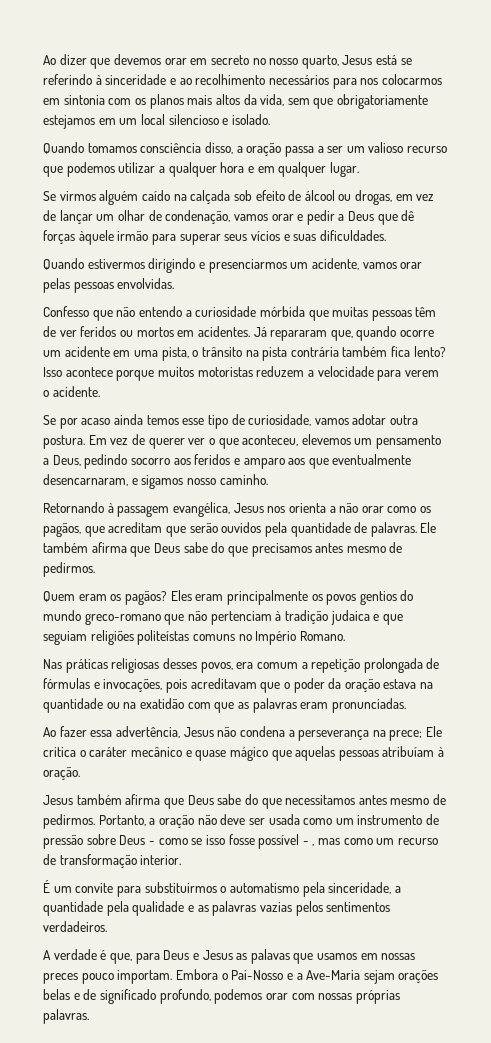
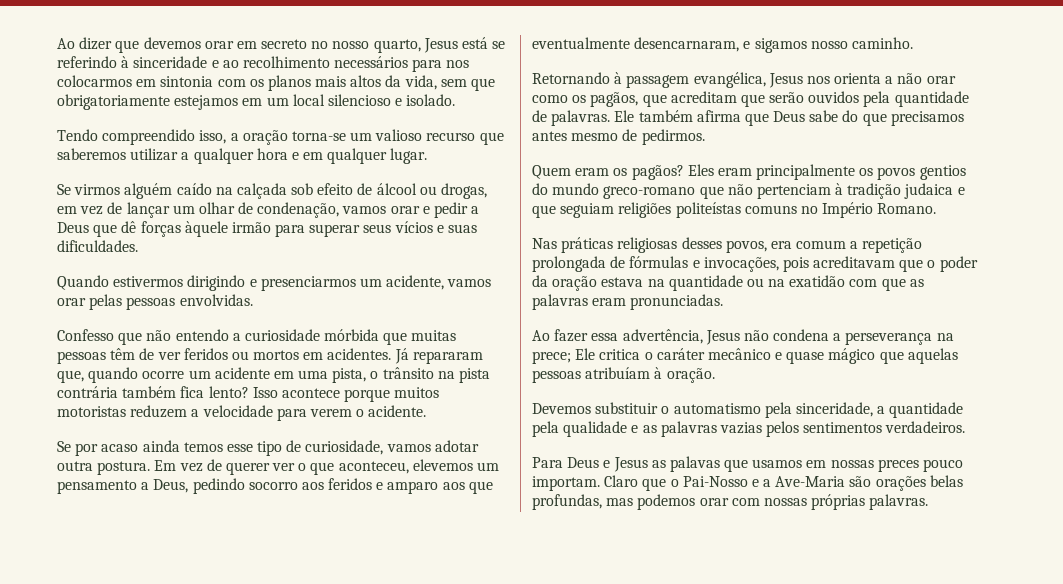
- Quando tomamos consciência disso, a oração passa a ser um valioso recurso que podemos utilizar a qualquer hora e em qualquer lugar.
+ Tendo compreendido isso, a oração torna-se um valioso recurso que saberemos utilizar a qualquer hora e em qualquer lugar.
- Jesus também afirma que Deus sabe do que necessitamos antes mesmo de pedirmos. Portanto, a oração não deve ser usada como um instrumento de pressão sobre Deus - como se isso fosse possível - , mas como um recurso de transformação interior.
- É um convite para substituirmos o automatismo pela sinceridade, a quantidade pela qualidade e as palavras vazias pelos sentimentos verdadeiros.
+ Devemos substituir o automatismo pela sinceridade, a quantidade pela qualidade e as palavras vazias pelos sentimentos verdadeiros.
- A verdade é que, para Deus e Jesus as palavas que usamos em nossas preces pouco importam.
+ Para Deus e Jesus as palavas que usamos em nossas preces pouco importam.
- Embora o Pai-Nosso e a Ave-Maria sejam orações belas e de significado profundo, podemos orar com nossas próprias palavras.
+ Claro que o Pai-Nosso e a Ave-Maria são orações belas profundas, mas podemos orar com nossas próprias palavras.

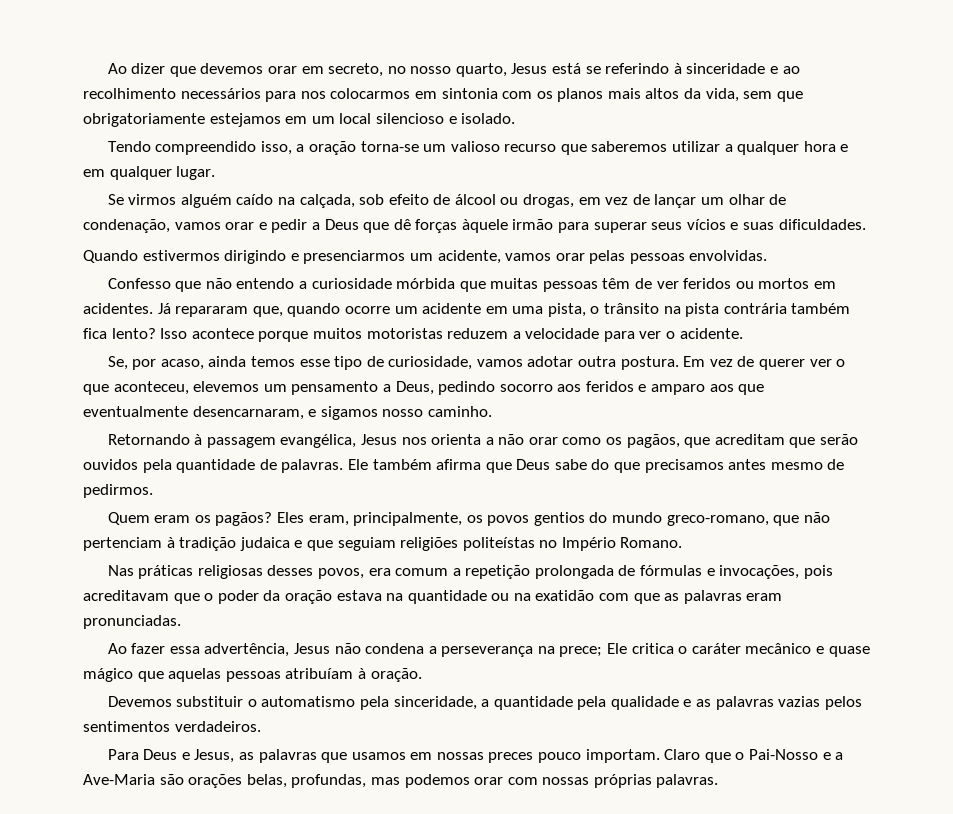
- Ao dizer que devemos orar em secreto no nosso quarto, Jesus está se referindo à sinceridade e ao recolhimento necessários para nos colocarmos em sintonia com os planos mais altos da vida, sem que obrigatoriamente estejamos em um local silencioso e isolado.
+ Ao dizer que devemos orar em secreto, no nosso quarto, Jesus está se referindo à sinceridade e ao recolhimento necessários para nos colocarmos em sintonia com os planos mais altos da vida, sem que obrigatoriamente estejamos em um local silencioso e isolado.
- Se virmos alguém caído na calçada sob efeito de álcool ou drogas, em vez de lançar um olhar de condenação, vamos orar e pedir a Deus que dê forças àquele irmão para superar seus vícios e suas dificuldades.
+ Se virmos alguém caído na calçada, sob efeito de álcool ou drogas, em vez de lançar um olhar de condenação, vamos orar e pedir a Deus que dê forças àquele irmão para superar seus vícios e suas dificuldades.
- Isso acontece porque muitos motoristas reduzem a velocidade para verem o acidente.
+ Isso acontece porque muitos motoristas reduzem a velocidade para ver o acidente.
- Se por acaso ainda temos esse tipo de curiosidade, vamos adotar outra postura.
+ Se, por acaso, ainda temos esse tipo de curiosidade, vamos adotar outra postura.
- Eles eram principalmente os povos gentios do mundo greco-romano que não pertenciam à tradição judaica e que seguiam religiões politeístas comuns no Império Romano.
+ Eles eram, principalmente, os povos gentios do mundo greco-romano, que não pertenciam à tradição judaica e que seguiam religiões politeístas no Império Romano.
- Para Deus e Jesus as palavas que usamos em nossas preces pouco importam.
+ Para Deus e Jesus, as palavras que usamos em nossas preces pouco importam.
- Claro que o Pai-Nosso e a Ave-Maria são orações belas profundas, mas podemos orar com nossas próprias palavras.
+ Claro que o Pai-Nosso e a Ave-Maria são orações belas, profundas, mas podemos orar com nossas próprias palavras.

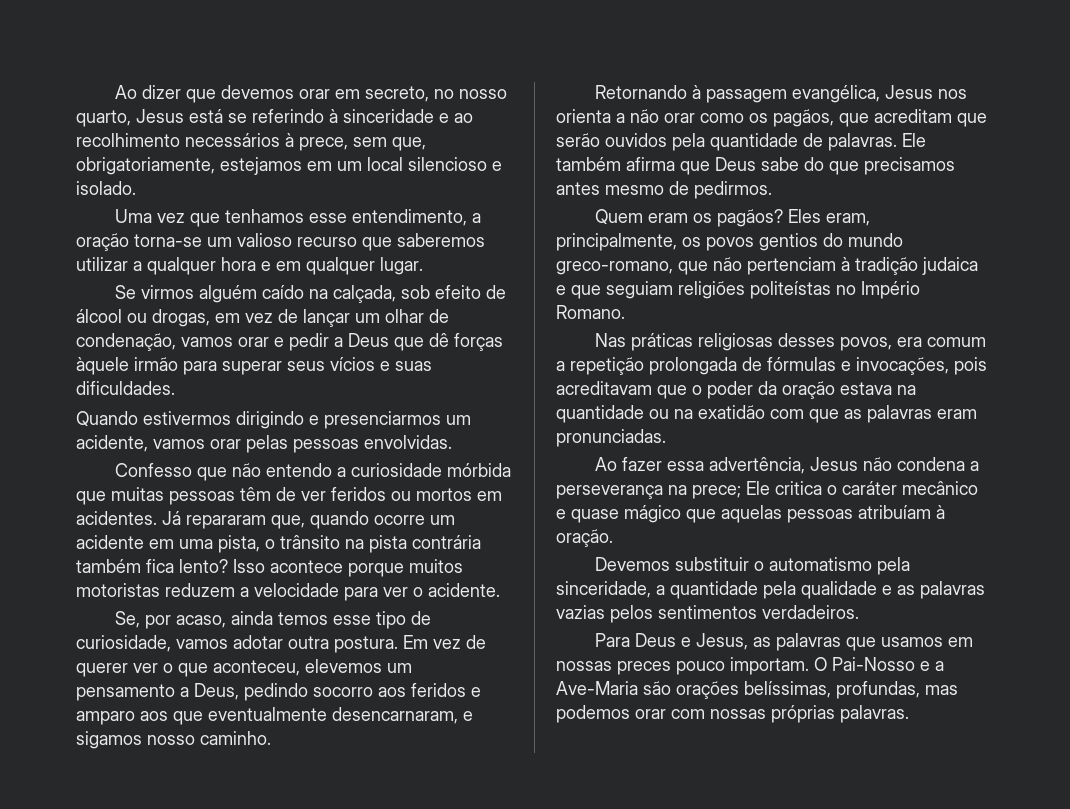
- Ao dizer que devemos orar em secreto, no nosso quarto, Jesus está se referindo à sinceridade e ao recolhimento necessários para nos colocarmos em sintonia com os planos mais altos da vida, sem que obrigatoriamente estejamos em um local silencioso e isolado.
+ Ao dizer que devemos orar em secreto, no nosso quarto, Jesus está se referindo à sinceridade e ao recolhimento necessários à prece, sem que, obrigatoriamente, estejamos em um local silencioso e isolado.
- Tendo compreendido isso, a oração torna-se um valioso recurso que saberemos utilizar a qualquer hora e em qualquer lugar.
+ Uma vez que tenhamos esse entendimento, a oração torna-se um valioso recurso que saberemos utilizar a qualquer hora e em qualquer lugar.
- Claro que o Pai-Nosso e a Ave-Maria são orações belas, profundas, mas podemos orar com nossas próprias palavras.
+ O Pai-Nosso e a Ave-Maria são orações belíssimas, profundas, mas podemos orar com nossas próprias palavras.

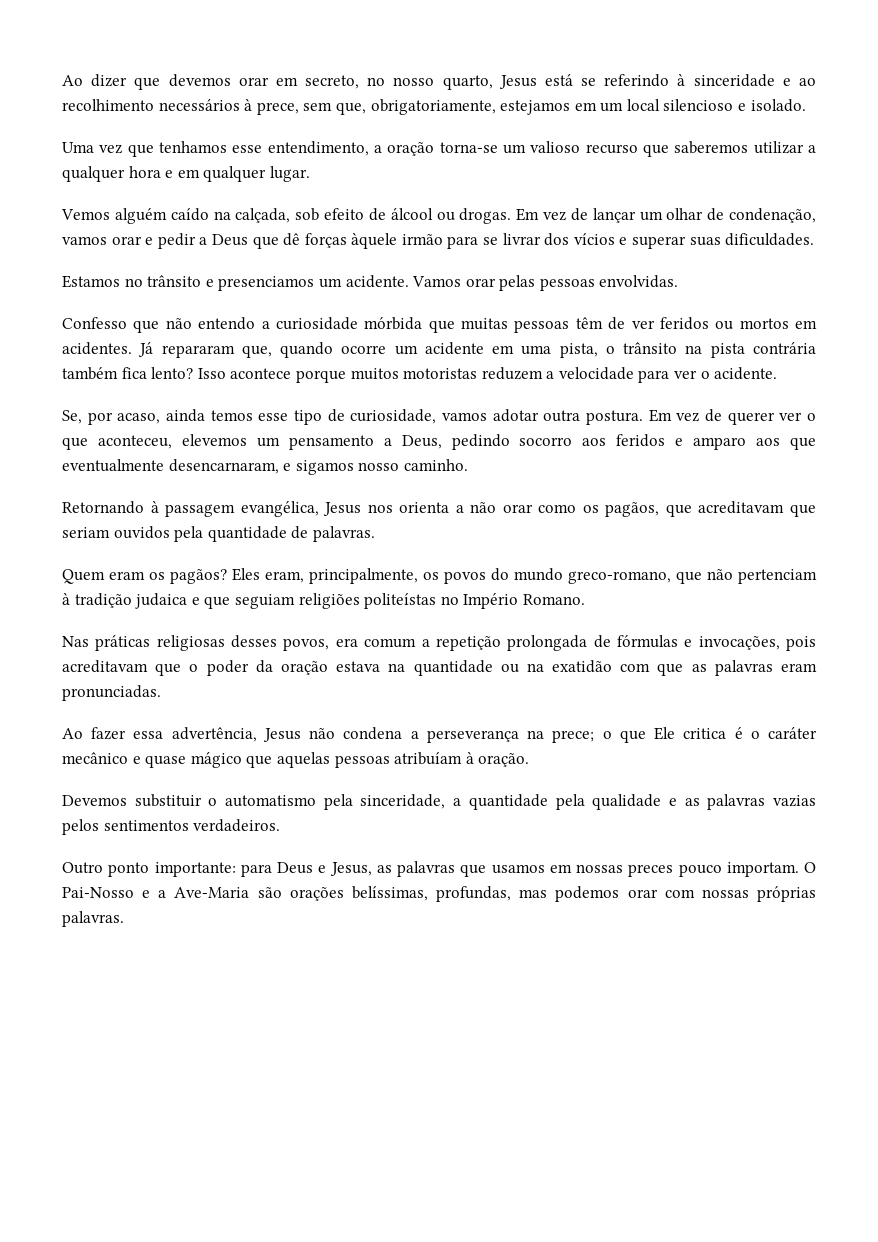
- Se virmos alguém caído na calçada, sob efeito de álcool ou drogas, em vez de lançar um olhar de condenação, vamos orar e pedir a Deus que dê forças àquele irmão para superar seus vícios e suas dificuldades.
+ Vemos alguém caído na calçada, sob efeito de álcool ou drogas. Em vez de lançar um olhar de condenação, vamos orar e pedir a Deus que dê forças àquele irmão para se livrar dos vícios e superar suas dificuldades.
- Quando estivermos dirigindo e presenciarmos um acidente, vamos orar pelas pessoas envolvidas.
+ Estamos no trânsito e presenciamos um acidente. Vamos orar pelas pessoas envolvidas.
- Retornando à passagem evangélica, Jesus nos orienta a não orar como os pagãos, que acreditam que serão ouvidos pela quantidade de palavras. Ele também afirma que Deus sabe do que precisamos antes mesmo de pedirmos.
+ Retornando à passagem evangélica, Jesus nos orienta a não orar como os pagãos, que acreditavam que seriam ouvidos pela quantidade de palavras.
- Eles eram, principalmente, os povos gentios do mundo greco-romano, que não pertenciam à tradição judaica e que seguiam religiões politeístas no Império Romano.
+ Eles eram, principalmente, os povos do mundo greco-romano, que não pertenciam à tradição judaica e que seguiam religiões politeístas no Império Romano.
- Ao fazer essa advertência, Jesus não condena a perseverança na prece; Ele critica o caráter mecânico e quase mágico que aquelas pessoas atribuíam à oração.
+ Ao fazer essa advertência, Jesus não condena a perseverança na prece; o que Ele critica é o caráter mecânico e quase mágico que aquelas pessoas atribuíam à oração.
- Para Deus e Jesus, as palavras que usamos em nossas preces pouco importam.
+ Outro ponto importante: para Deus e Jesus, as palavras que usamos em nossas preces pouco importam.

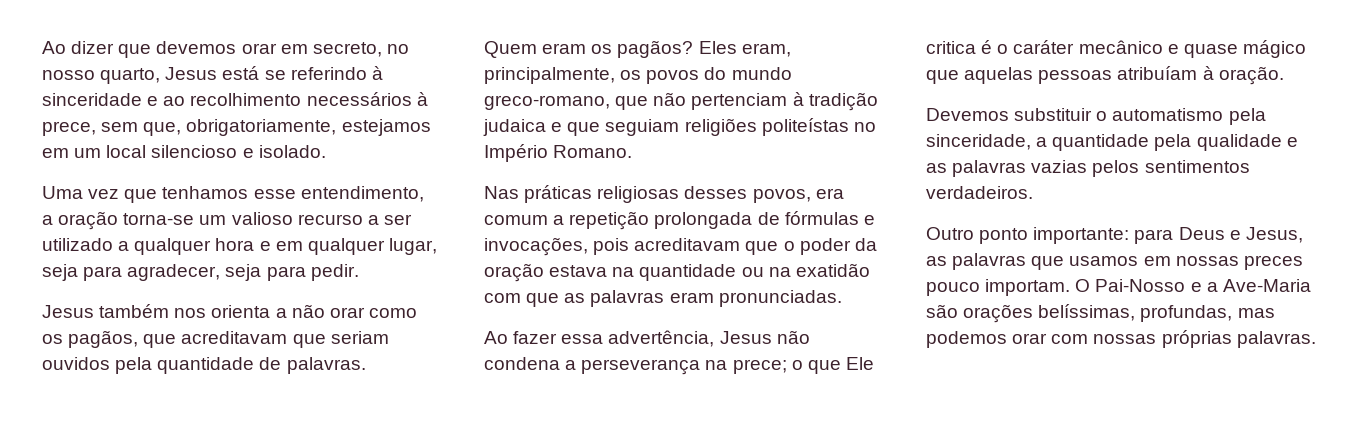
- Uma vez que tenhamos esse entendimento, a oração torna-se um valioso recurso que saberemos utilizar a qualquer hora e em qualquer lugar.
- Vemos alguém caído na calçada, sob efeito de álcool ou drogas. Em vez de lançar um olhar de condenação, vamos orar e pedir a Deus que dê forças àquele irmão para se livrar dos vícios e superar suas dificuldades.
- Estamos no trânsito e presenciamos um acidente. Vamos orar pelas pessoas envolvidas.
- Confesso que não entendo a curiosidade mórbida que muitas pessoas têm de ver feridos ou mortos em acidentes. Já repararam que, quando ocorre um acidente em uma pista, o trânsito na pista contrária também fica lento? Isso acontece porque muitos motoristas reduzem a velocidade para ver o acidente.
- Se, por acaso, ainda temos esse tipo de curiosidade, vamos adotar outra postura. Em vez de querer ver o que aconteceu, elevemos um pensamento a Deus, pedindo socorro aos feridos e amparo aos que eventualmente desencarnaram, e sigamos nosso caminho.
- Retornando à passagem evangélica, Jesus nos orienta a não orar como os pagãos, que acreditavam que seriam ouvidos pela quantidade de palavras.
+ Uma vez que tenhamos esse entendimento, a oração torna-se um valioso recurso a ser utilizado a qualquer hora e em qualquer lugar, seja para agradecer, seja para pedir.
+ Jesus também nos orienta a não orar como os pagãos, que acreditavam que seriam ouvidos pela quantidade de palavras.

